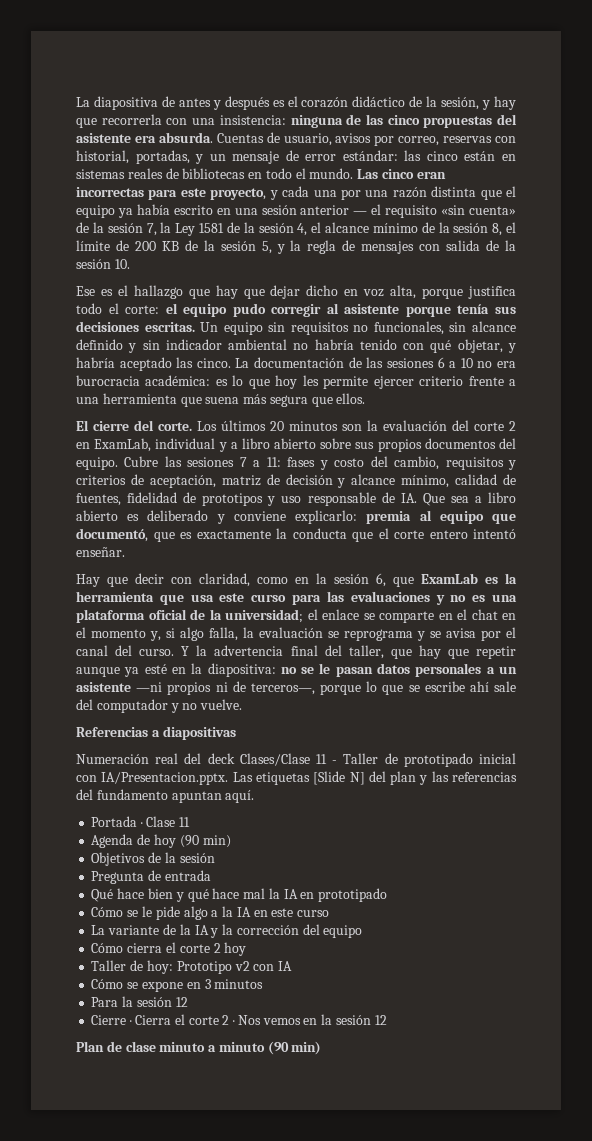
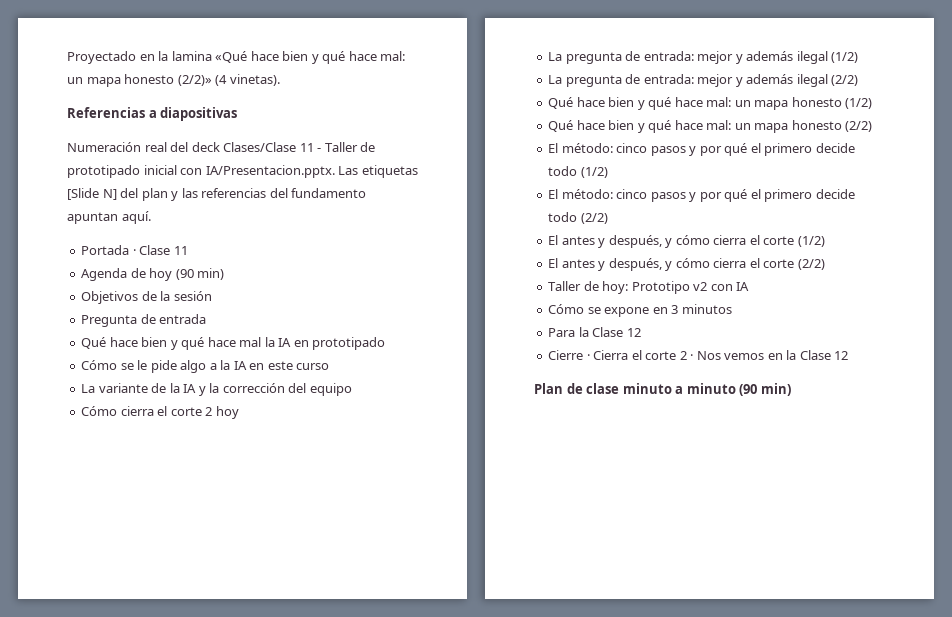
- La diapositiva de antes y después es el corazón didáctico de la sesión, y hay que recorrerla con una insistencia: ninguna de las cinco propuestas del asistente era absurda. Cuentas de usuario, avisos por correo, reservas con historial, portadas, y un mensaje de error estándar: las cinco están en sistemas reales de bibliotecas en todo el mundo. Las cinco eran incorrectas para este proyecto, y cada una por una razón distinta que el equipo ya había escrito en una sesión anterior — el requisito «sin cuenta» de la sesión 7, la Ley 1581 de la sesión 4, el alcance mínimo de la sesión 8, el límite de 200 KB de la sesión 5, y la regla de mensajes con salida de la sesión 10.
- Ese es el hallazgo que hay que dejar dicho en voz alta, porque justifica todo el corte: el equipo pudo corregir al asistente porque tenía sus decisiones escritas. Un equipo sin requisitos no funcionales, sin alcance definido y sin indicador ambiental no habría tenido con qué objetar, y habría aceptado las cinco. La documentación de las sesiones 6 a 10 no era burocracia académica: es lo que hoy les permite ejercer criterio frente a una herramienta que suena más segura que ellos.
- El cierre del corte. Los últimos 20 minutos son la evaluación del corte 2 en ExamLab, individual y a libro abierto sobre sus propios documentos del equipo. Cubre las sesiones 7 a 11: fases y costo del cambio, requisitos y criterios de aceptación, matriz de decisión y alcance mínimo, calidad de fuentes, fidelidad de prototipos y uso responsable de IA. Que sea a libro abierto es deliberado y conviene explicarlo: premia al equipo que documentó, que es exactamente la conducta que el corte entero intentó enseñar.
- Hay que decir con claridad, como en la sesión 6, que ExamLab es la herramienta que usa este curso para las evaluaciones y no es una plataforma oficial de la universidad; el enlace se comparte en el chat en el momento y, si algo falla, la evaluación se reprograma y se avisa por el canal del curso. Y la advertencia final del taller, que hay que repetir aunque ya esté en la diapositiva: no se le pasan datos personales a un asistente —ni propios ni de terceros—, porque lo que se escribe ahí sale del computador y no vuelve.
+ Proyectado en la lamina «Qué hace bien y qué hace mal: un mapa honesto (2/2)» (4 vinetas).
+ La pregunta de entrada: mejor y además ilegal (1/2)
+ La pregunta de entrada: mejor y además ilegal (2/2)
+ Qué hace bien y qué hace mal: un mapa honesto (1/2)
+ Qué hace bien y qué hace mal: un mapa honesto (2/2)
+ El método: cinco pasos y por qué el primero decide todo (1/2)
+ El método: cinco pasos y por qué el primero decide todo (2/2)
+ El antes y después, y cómo cierra el corte (1/2)
+ El antes y después, y cómo cierra el corte (2/2)
- Para la sesión 12
+ Para la Clase 12
- Cierre · Cierra el corte 2 · Nos vemos en la sesión 12
+ Cierre · Cierra el corte 2 · Nos vemos en la Clase 12

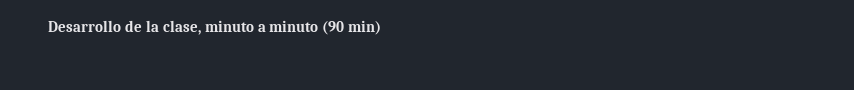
- Proyectado en la lamina «Qué hace bien y qué hace mal: un mapa honesto (2/2)» (4 vinetas).
- Referencias a diapositivas
- Numeración real del deck Clases/Clase 11 - Taller de prototipado inicial con IA/Presentacion.pptx. Las etiquetas [Slide N] del plan y las referencias del fundamento apuntan aquí.
- Portada · Clase 11
- Agenda de hoy (90 min)
- Objetivos de la sesión
- Pregunta de entrada
- Qué hace bien y qué hace mal la IA en prototipado
- Cómo se le pide algo a la IA en este curso
- La variante de la IA y la corrección del equipo
- Cómo cierra el corte 2 hoy
- La pregunta de entrada: mejor y además ilegal (1/2)
- La pregunta de entrada: mejor y además ilegal (2/2)
- Qué hace bien y qué hace mal: un mapa honesto (1/2)
- Qué hace bien y qué hace mal: un mapa honesto (2/2)
- El método: cinco pasos y por qué el primero decide todo (1/2)
- El método: cinco pasos y por qué el primero decide todo (2/2)
- El antes y después, y cómo cierra el corte (1/2)
- El antes y después, y cómo cierra el corte (2/2)
- Taller de hoy: Prototipo v2 con IA
- Cómo se expone en 3 minutos
- Para la Clase 12
- Cierre · Cierra el corte 2 · Nos vemos en la Clase 12
- Plan de clase minuto a minuto (90 min)
+ Desarrollo de la clase, minuto a minuto (90 min)

